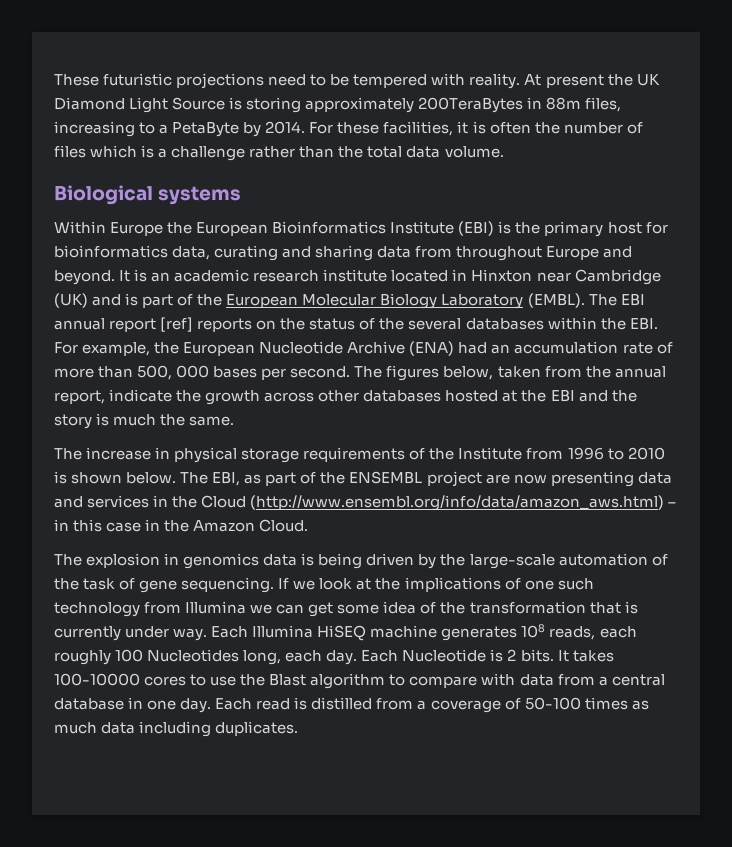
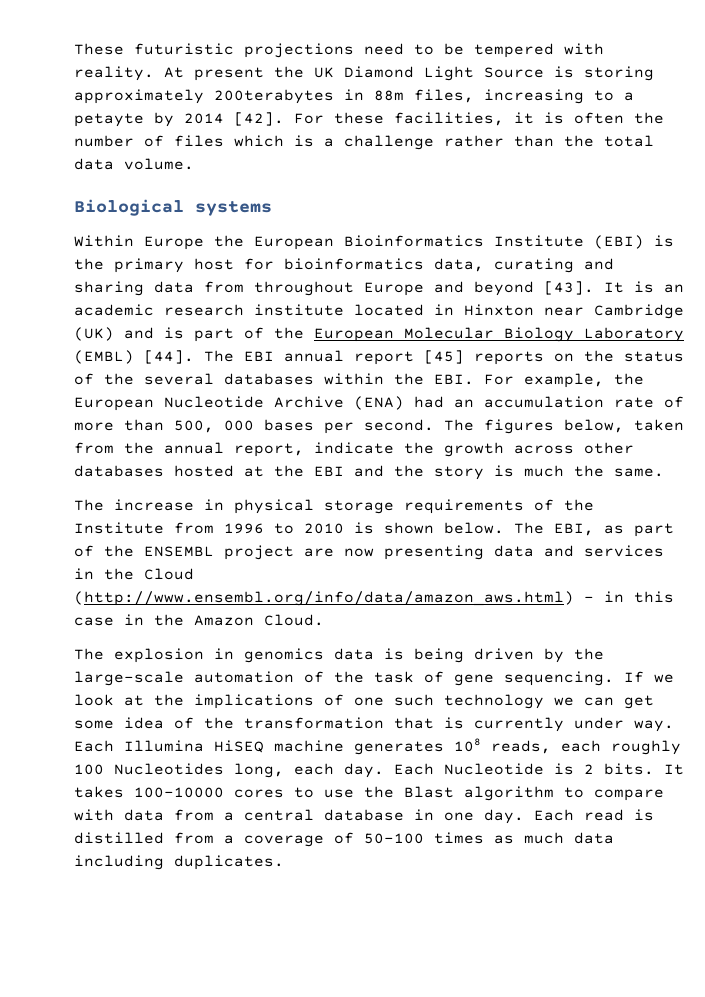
- At present the UK Diamond Light Source is storing approximately 200TeraBytes in 88m files, increasing to a PetaByte by 2014.
+ At present the UK Diamond Light Source is storing approximately 200terabytes in 88m files, increasing to a petayte by 2014 [42].
- Within Europe the European Bioinformatics Institute (EBI) is the primary host for bioinformatics data, curating and sharing data from throughout Europe and beyond.
+ Within Europe the European Bioinformatics Institute (EBI) is the primary host for bioinformatics data, curating and sharing data from throughout Europe and beyond [43].
- It is an academic research institute located in Hinxton near Cambridge (UK) and is part of the European Molecular Biology Laboratory (EMBL).
+ It is an academic research institute located in Hinxton near Cambridge (UK) and is part of the European Molecular Biology Laboratory (EMBL) [44].
- The EBI annual report [ref] reports on the status of the several databases within the EBI. For example, the European Nucleotide Archive (ENA) had an accumulation rate of more than 500, 000 bases per second.
+ The EBI annual report [45] reports on the status of the several databases within the EBI. For example, the European Nucleotide Archive (ENA) had an accumulation rate of more than 500, 000 bases per second.
- If we look at the implications of one such technology from Illumina we can get some idea of the transformation that is currently under way.
+ If we look at the implications of one such technology we can get some idea of the transformation that is currently under way.

